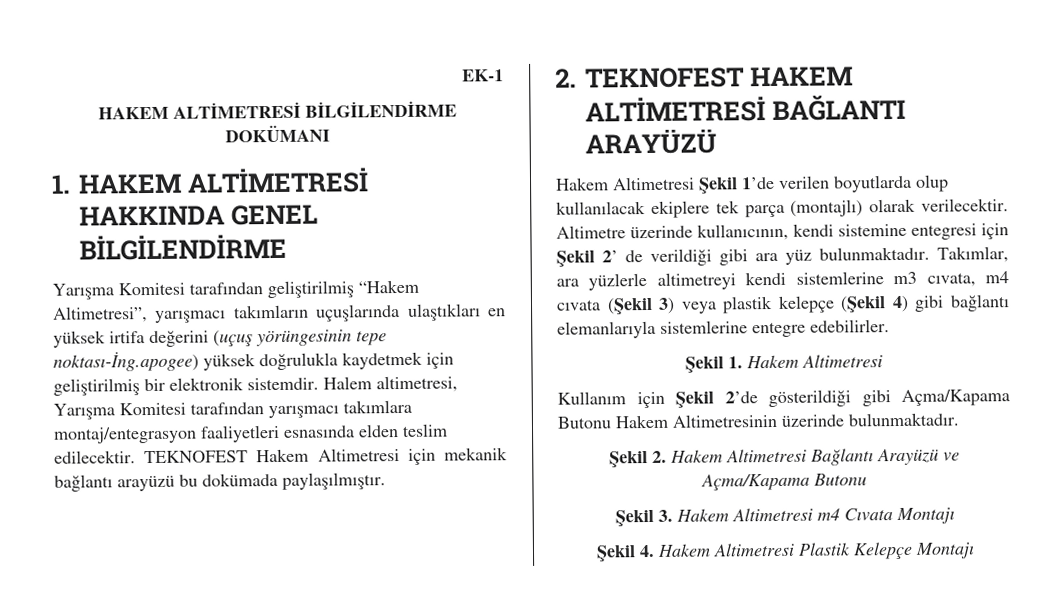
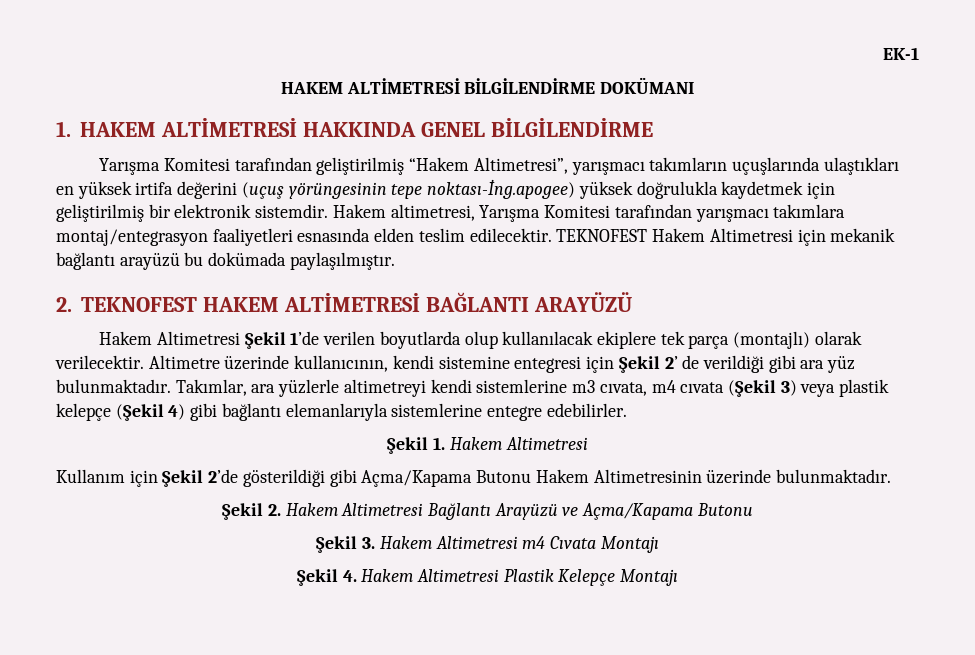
- Halem altimetresi, Yarışma Komitesi tarafından yarışmacı takımlara montaj/entegrasyon faaliyetleri esnasında elden teslim edilecektir.
+ Hakem altimetresi, Yarışma Komitesi tarafından yarışmacı takımlara montaj/entegrasyon faaliyetleri esnasında elden teslim edilecektir.

